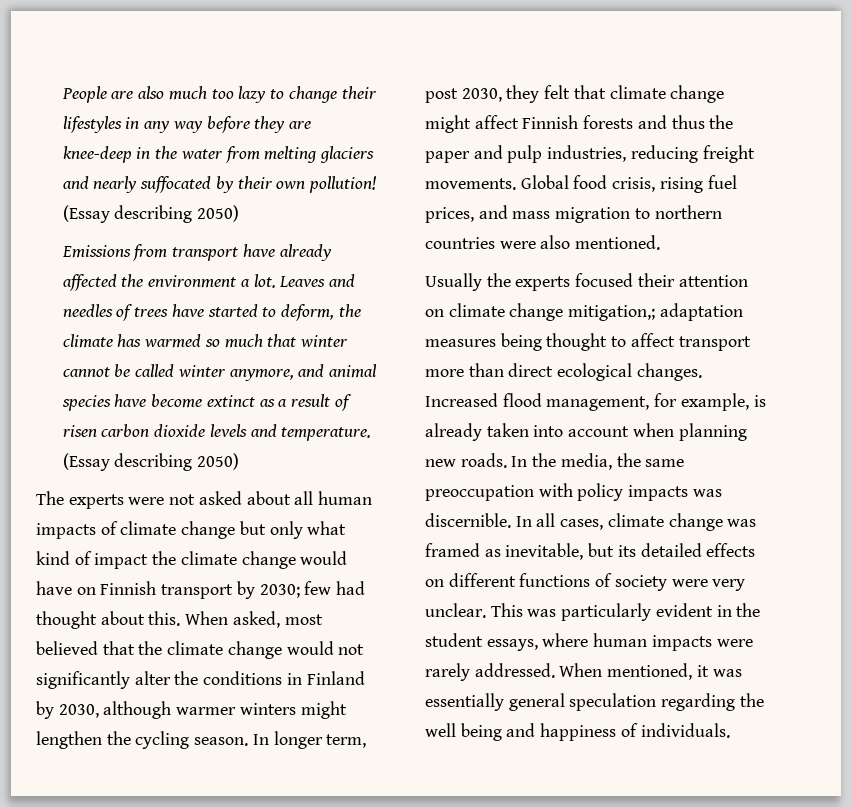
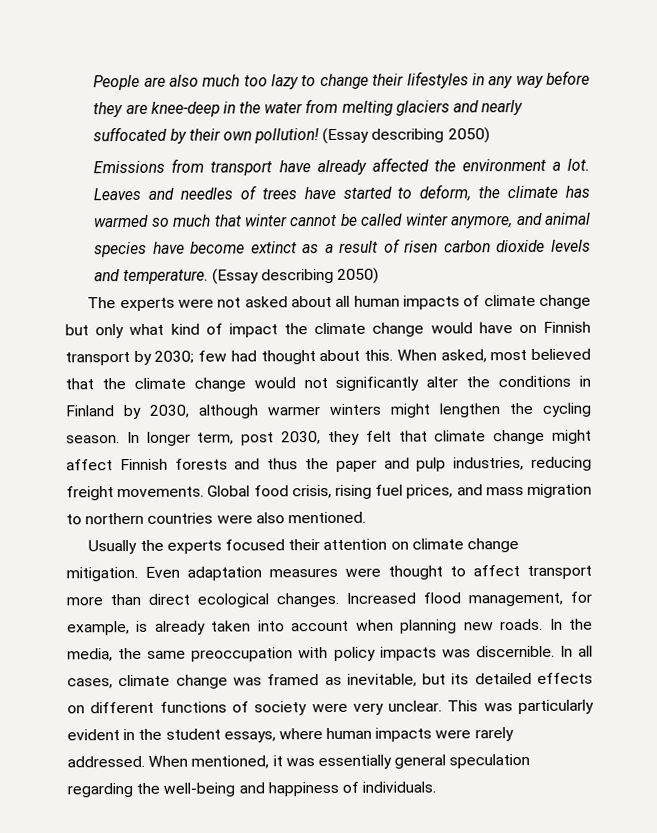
- Usually the experts focused their attention on climate change mitigation,; adaptation measures being thought to affect transport more than direct ecological changes.
+ Usually the experts focused their attention on climate change mitigation. Even adaptation measures were thought to affect transport more than direct ecological changes.
- When mentioned, it was essentially general speculation regarding the well being and happiness of individuals.
+ When mentioned, it was essentially general speculation regarding the well-being and happiness of individuals.

